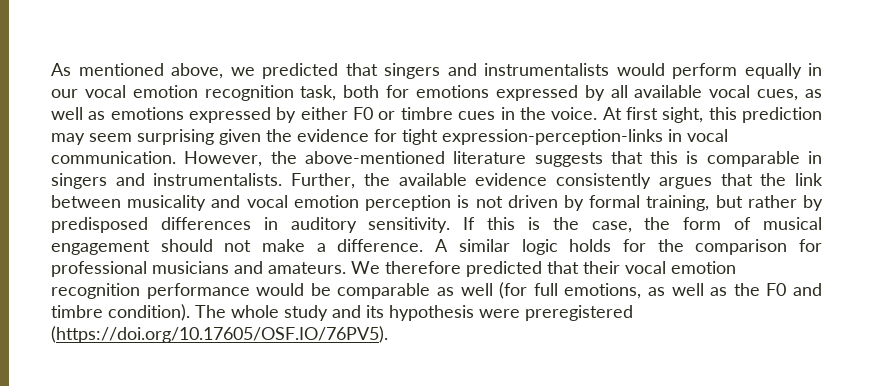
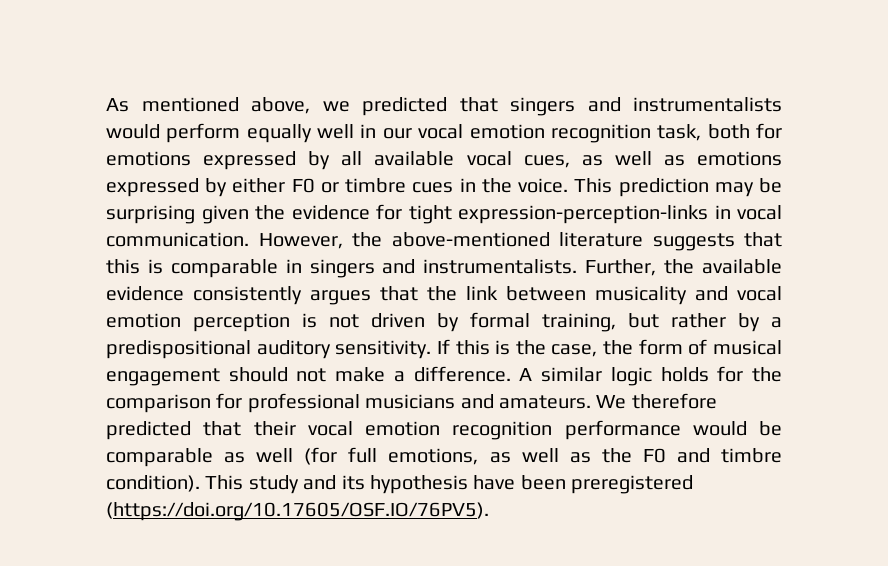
- As mentioned above, we predicted that singers and instrumentalists would perform equally in our vocal emotion recognition task, both for emotions expressed by all available vocal cues, as well as emotions expressed by either F0 or timbre cues in the voice.
+ As mentioned above, we predicted that singers and instrumentalists would perform equally well in our vocal emotion recognition task, both for emotions expressed by all available vocal cues, as well as emotions expressed by either F0 or timbre cues in the voice.
- At first sight, this prediction may seem surprising given the evidence for tight expression-perception-links in vocal communication.
+ This prediction may be surprising given the evidence for tight expression-perception-links in vocal communication.
- Further, the available evidence consistently argues that the link between musicality and vocal emotion perception is not driven by formal training, but rather by predisposed differences in auditory sensitivity.
+ Further, the available evidence consistently argues that the link between musicality and vocal emotion perception is not driven by formal training, but rather by a predispositional auditory sensitivity.
- The whole study and its hypothesis were preregistered (https://doi.org/10.17605/OSF.IO/76PV5).
+ This study and its hypothesis have been preregistered (https://doi.org/10.17605/OSF.IO/76PV5).

